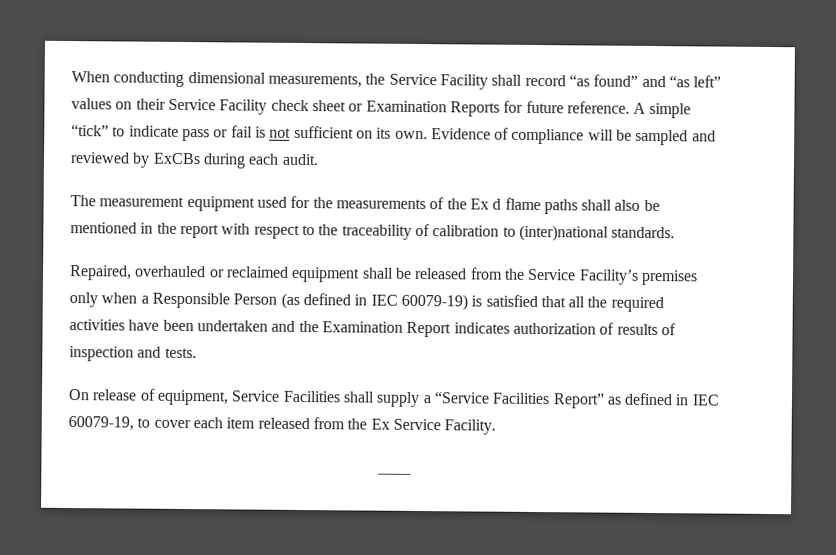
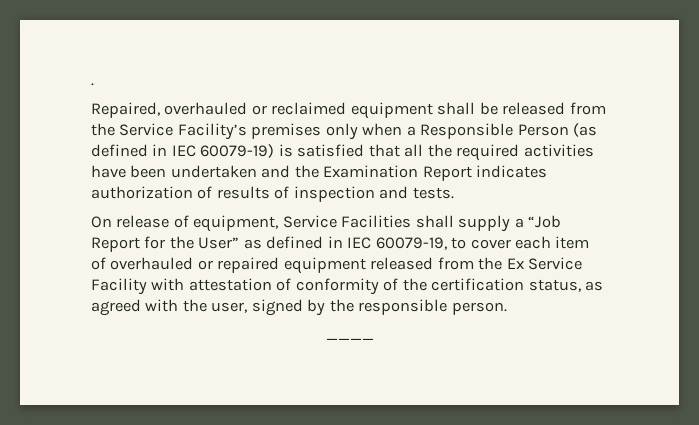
- When conducting dimensional measurements, the Service Facility shall record “as found” and “as left” values on their Service Facility check sheet or Examination Reports for future reference. A simple “tick” to indicate pass or fail is not sufficient on its own. Evidence of compliance will be sampled and reviewed by ExCBs during each audit.
- The measurement equipment used for the measurements of the Ex d flame paths shall also be mentioned in the report with respect to the traceability of calibration to (inter)national standards.
+ .
- On release of equipment, Service Facilities shall supply a “Service Facilities Report” as defined in IEC 60079-19, to cover each item released from the Ex Service Facility.
+ On release of equipment, Service Facilities shall supply a “Job Report for the User” as defined in IEC 60079-19, to cover each item of overhauled or repaired equipment released from the Ex Service Facility with attestation of conformity of the certification status, as agreed with the user, signed by the responsible person.

